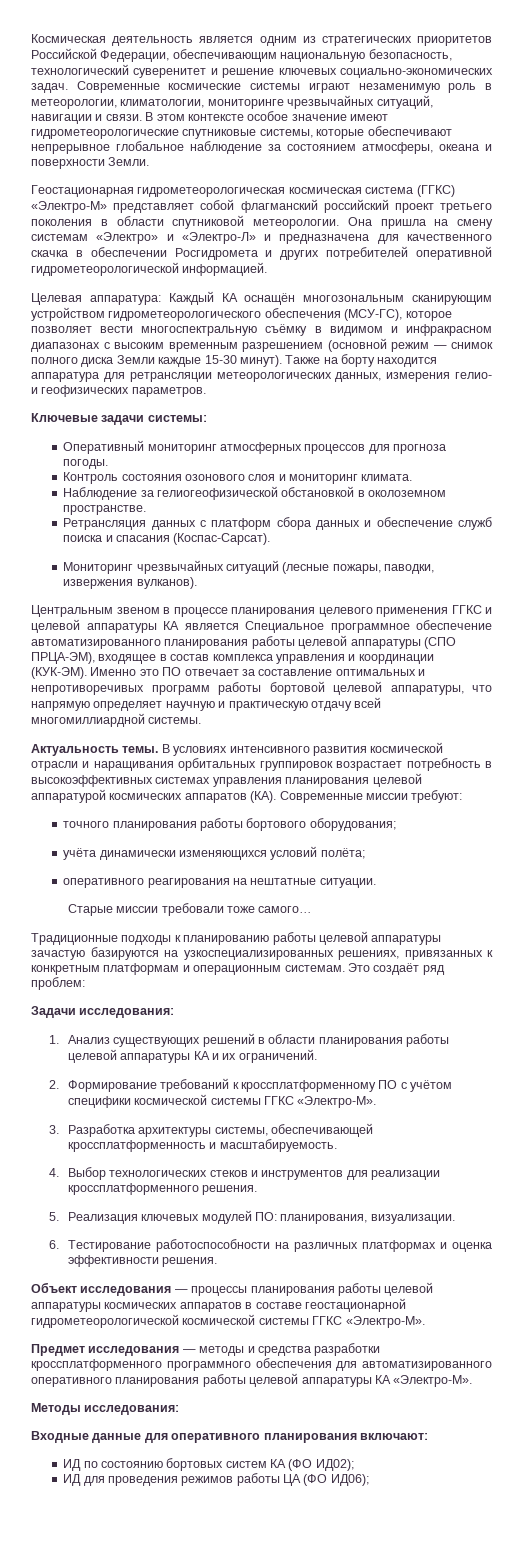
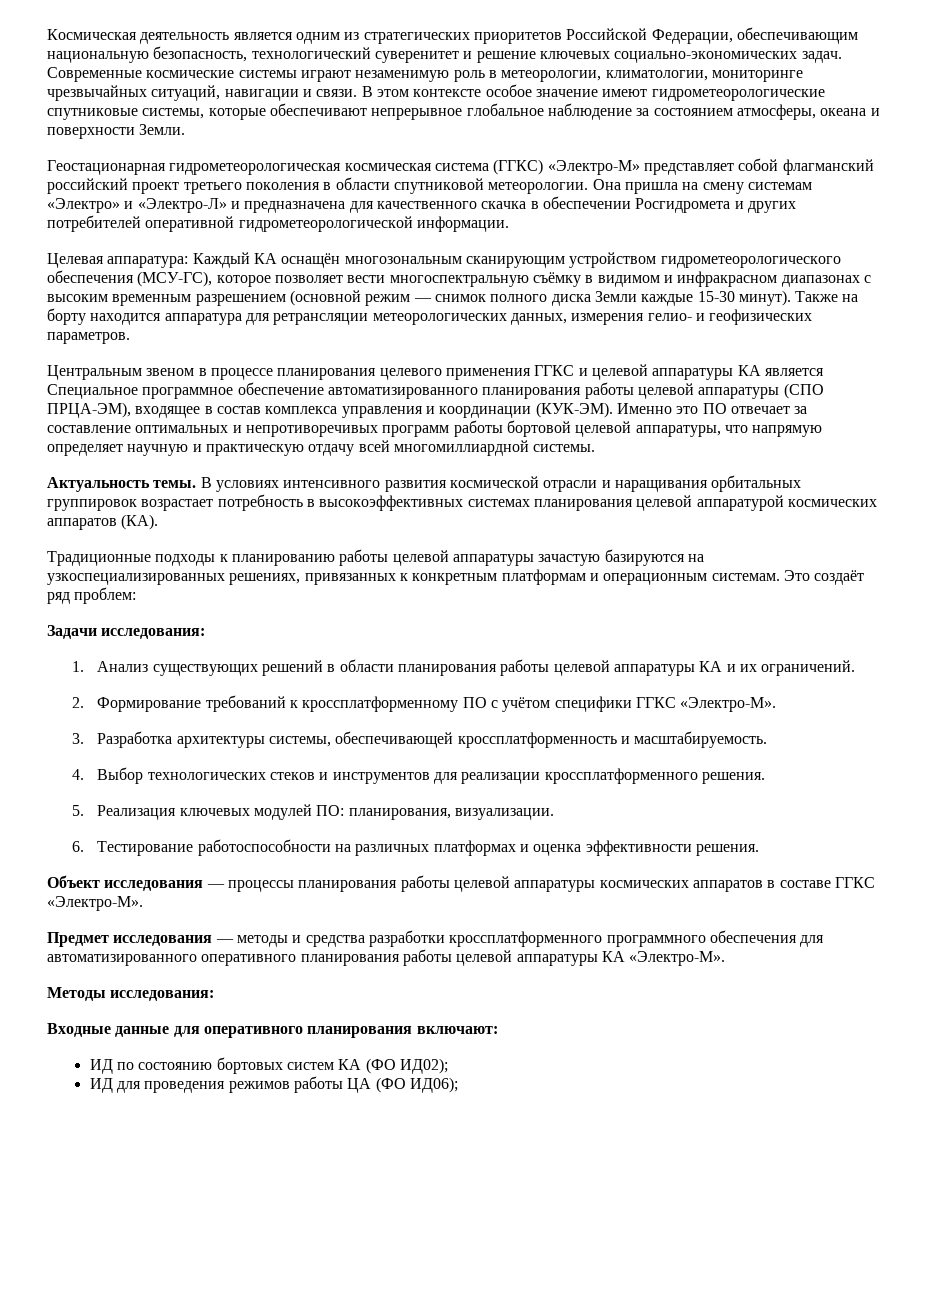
- Она пришла на смену системам «Электро» и «Электро-Л» и предназначена для качественного скачка в обеспечении Росгидромета и других потребителей оперативной гидрометеорологической информацией.
+ Она пришла на смену системам «Электро» и «Электро-Л» и предназначена для качественного скачка в обеспечении Росгидромета и других потребителей оперативной гидрометеорологической информации.
- Ключевые задачи системы:
- Оперативный мониторинг атмосферных процессов для прогноза погоды.
- Контроль состояния озонового слоя и мониторинг климата.
- Наблюдение за гелиогеофизической обстановкой в околоземном пространстве.
- Ретрансляция данных с платформ сбора данных и обеспечение служб поиска и спасания (Коспас-Сарсат).
- Мониторинг чрезвычайных ситуаций (лесные пожары, паводки, извержения вулканов).
- В условиях интенсивного развития космической отрасли и наращивания орбитальных группировок возрастает потребность в высокоэффективных системах управления планирования целевой аппаратурой космических аппаратов (КА). Современные миссии требуют:
- точного планирования работы бортового оборудования;
- учёта динамически изменяющихся условий полёта;
- оперативного реагирования на нештатные ситуации.
- Старые миссии требовали тоже самого…
+ В условиях интенсивного развития космической отрасли и наращивания орбитальных группировок возрастает потребность в высокоэффективных системах планирования целевой аппаратурой космических аппаратов (КА).
- 2. Формирование требований к кроссплатформенному ПО с учётом специфики космической системы ГГКС «Электро-М».
+ 2. Формирование требований к кроссплатформенному ПО с учётом специфики ГГКС «Электро-М».
- Объект исследования — процессы планирования работы целевой аппаратуры космических аппаратов в составе геостационарной гидрометеорологической космической системы ГГКС «Электро-М».
+ Объект исследования — процессы планирования работы целевой аппаратуры космических аппаратов в составе ГГКС «Электро-М».

